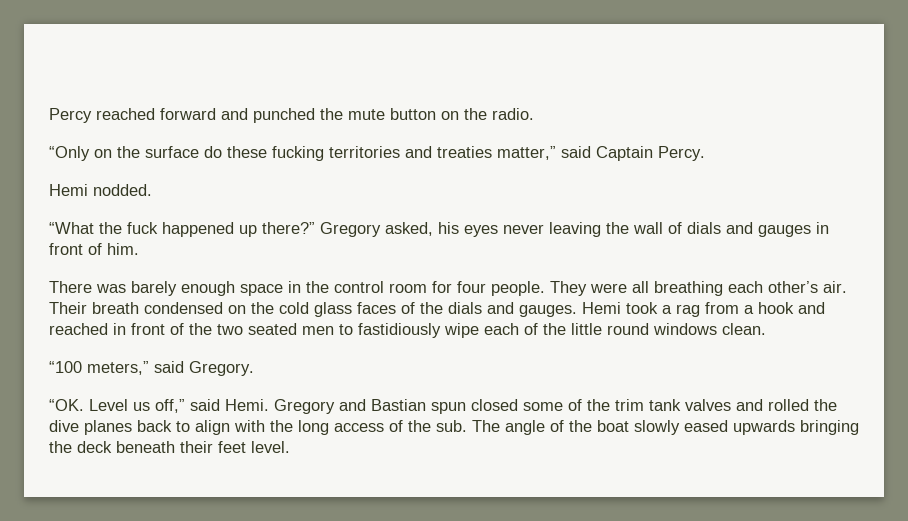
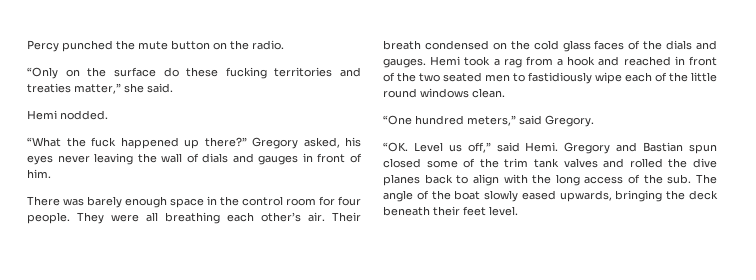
- Percy reached forward and punched the mute button on the radio.
+ Percy punched the mute button on the radio.
- “Only on the surface do these fucking territories and treaties matter,” said Captain Percy.
+ “Only on the surface do these fucking territories and treaties matter,” she said.
- “100 meters,” said Gregory.
+ “One hundred meters,” said Gregory.
- The angle of the boat slowly eased upwards bringing the deck beneath their feet level.
+ The angle of the boat slowly eased upwards, bringing the deck beneath their feet level.

